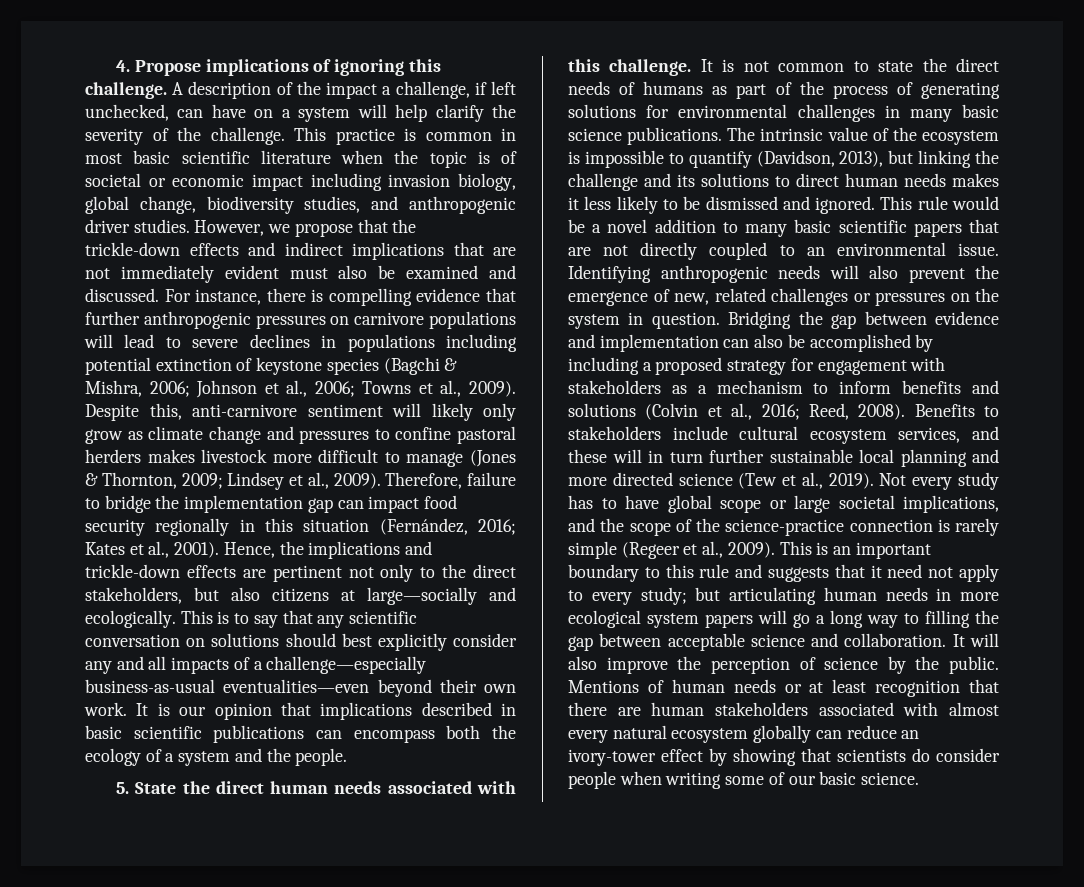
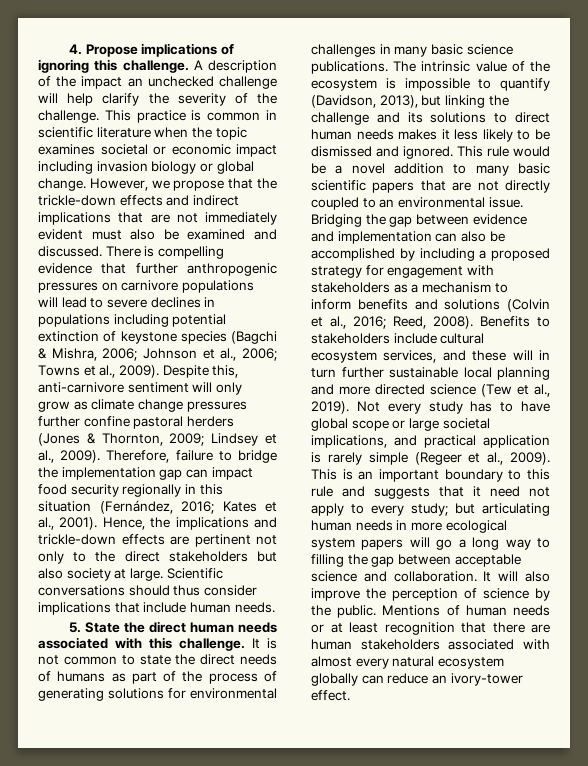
- A description of the impact a challenge, if left unchecked, can have on a system will help clarify the severity of the challenge.
+ A description of the impact an unchecked challenge will help clarify the severity of the challenge.
- This practice is common in most basic scientific literature when the topic is of societal or economic impact including invasion biology, global change, biodiversity studies, and anthropogenic driver studies.
+ This practice is common in scientific literature when the topic examines societal or economic impact including invasion biology or global change.
- For instance, there is compelling evidence that further anthropogenic pressures on carnivore populations will lead to severe declines in populations including potential extinction of keystone species (Bagchi & Mishra, 2006; Johnson et al., 2006; Towns et al., 2009).
+ There is compelling evidence that further anthropogenic pressures on carnivore populations will lead to severe declines in populations including potential extinction of keystone species (Bagchi & Mishra, 2006; Johnson et al., 2006; Towns et al., 2009).
- Despite this, anti-carnivore sentiment will likely only grow as climate change and pressures to confine pastoral herders makes livestock more difficult to manage (Jones & Thornton, 2009; Lindsey et al., 2009).
+ Despite this, anti-carnivore sentiment will only grow as climate change pressures further confine pastoral herders (Jones & Thornton, 2009; Lindsey et al., 2009).
- Hence, the implications and trickle-down effects are pertinent not only to the direct stakeholders, but also citizens at large—socially and ecologically. This is to say that any scientific conversation on solutions should best explicitly consider any and all impacts of a challenge—especially business-as-usual eventualities—even beyond their own work. It is our opinion that implications described in basic scientific publications can encompass both the ecology of a system and the people.
+ Hence, the implications and trickle-down effects are pertinent not only to the direct stakeholders but also society at large. Scientific conversations should thus consider implications that include human needs.
- Identifying anthropogenic needs will also prevent the emergence of new, related challenges or pressures on the system in question.
- Not every study has to have global scope or large societal implications, and the scope of the science-practice connection is rarely simple (Regeer et al., 2009).
+ Not every study has to have global scope or large societal implications, and practical application is rarely simple (Regeer et al., 2009).
- Mentions of human needs or at least recognition that there are human stakeholders associated with almost every natural ecosystem globally can reduce an ivory-tower effect by showing that scientists do consider people when writing some of our basic science.
+ Mentions of human needs or at least recognition that there are human stakeholders associated with almost every natural ecosystem globally can reduce an ivory-tower effect.

